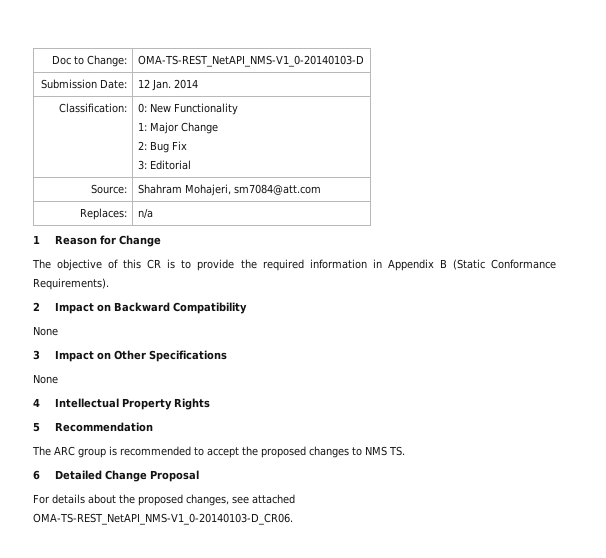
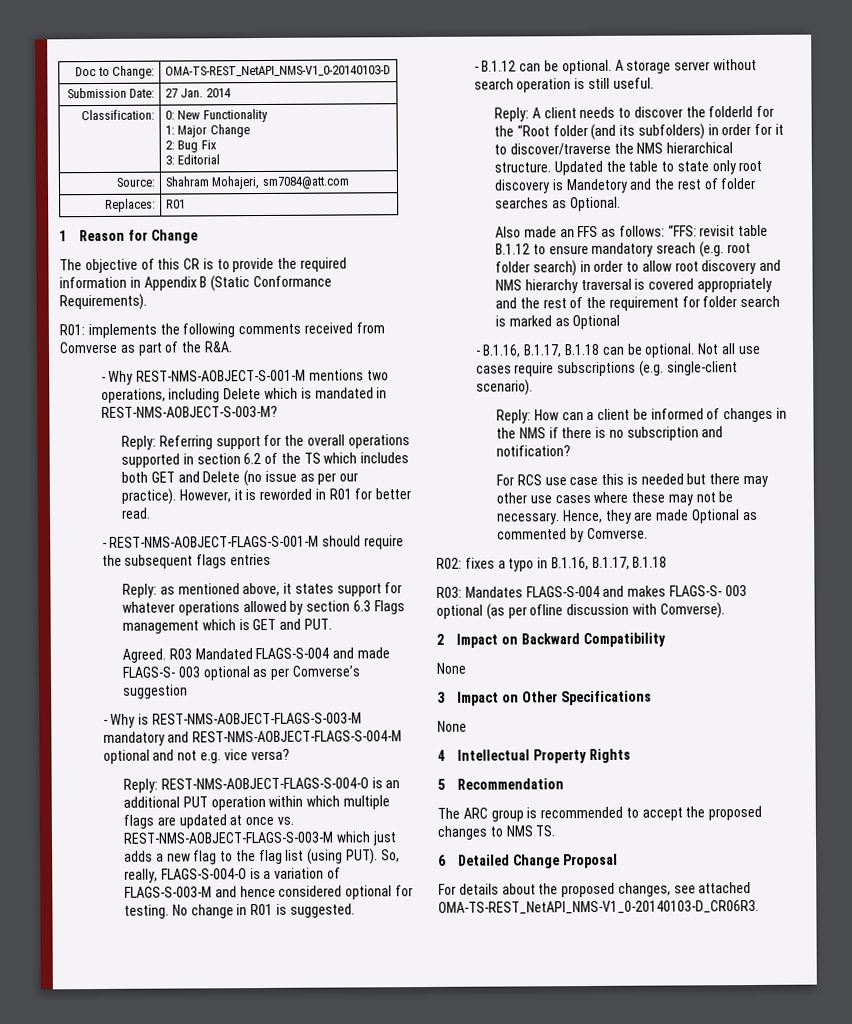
- Submission Date: | 12 Jan. 2014
+ Submission Date: | 27 Jan. 2014
- Replaces: | n/a
+ Replaces: | R01
+ R01: implements the following comments received from Comverse as part of the R&A.
+ - Why REST-NMS-AOBJECT-S-001-M mentions two operations, including Delete which is mandated in REST-NMS-AOBJECT-S-003-M?
+ Reply: Referring support for the overall operations supported in section 6.2 of the TS which includes both GET and Delete (no issue as per our practice). However, it is reworded in R01 for better read.
+ - REST-NMS-AOBJECT-FLAGS-S-001-M should require the subsequent flags entries
+ Reply: as mentioned above, it states support for whatever operations allowed by section 6.3 Flags management which is GET and PUT.
+ Agreed. R03 Mandated FLAGS-S-004 and made FLAGS-S- 003 optional as per Comverse’s suggestion
+ - Why is REST-NMS-AOBJECT-FLAGS-S-003-M mandatory and REST-NMS-AOBJECT-FLAGS-S-004-M optional and not e.g. vice versa?
+ Reply: REST-NMS-AOBJECT-FLAGS-S-004-O is an additional PUT operation within which multiple flags are updated at once vs. REST-NMS-AOBJECT-FLAGS-S-003-M which just adds a new flag to the flag list (using PUT). So, really, FLAGS-S-004-O is a variation of FLAGS-S-003-M and hence considered optional for testing. No change in R01 is suggested.
+ - B.1.12 can be optional. A storage server without search operation is still useful.
+ Reply: A client needs to discover the folderId for the “Root folder (and its subfolders) in order for it to discover/traverse the NMS hierarchical structure. Updated the table to state only root discovery is Mandetory and the rest of folder searches as Optional.
+ Also made an FFS as follows: “FFS: revisit table B.1.12 to ensure mandatory sreach (e.g. root folder search) in order to allow root discovery and NMS hierarchy traversal is covered appropriately and the rest of the requirement for folder search is marked as Optional
+ - B.1.16, B.1.17, B.1.18 can be optional. Not all use cases require subscriptions (e.g. single-client scenario).
+ Reply: How can a client be informed of changes in the NMS if there is no subscription and notification?
+ For RCS use case this is needed but there may other use cases where these may not be necessary. Hence, they are made Optional as commented by Comverse.
+ R02: fixes a typo in B.1.16, B.1.17, B.1.18
+ R03: Mandates FLAGS-S-004 and makes FLAGS-S- 003 optional (as per ofline discussion with Comverse).
- For details about the proposed changes, see attached OMA-TS-REST_NetAPI_NMS-V1_0-20140103-D_CR06.
+ For details about the proposed changes, see attached OMA-TS-REST_NetAPI_NMS-V1_0-20140103-D_CR06R3.

